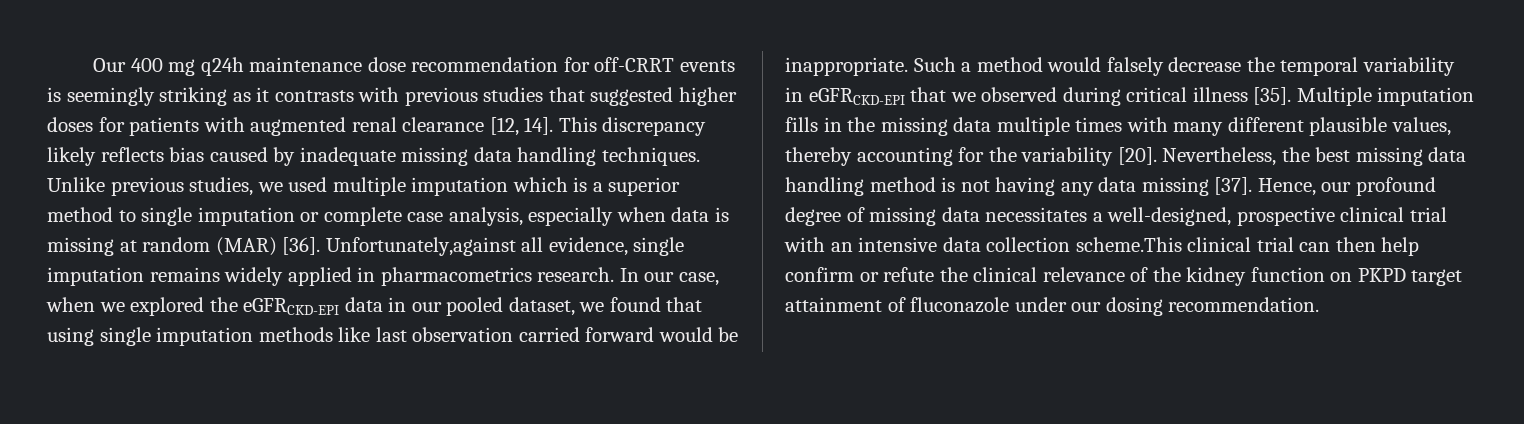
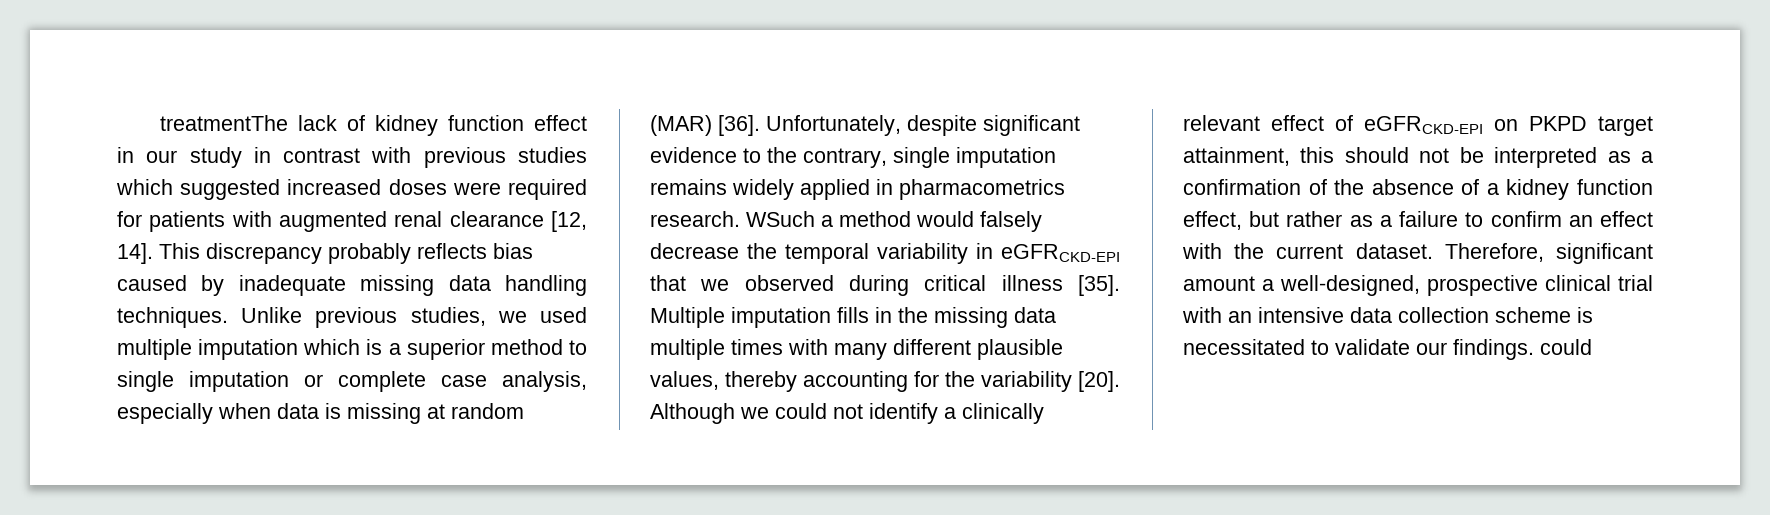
- Our 400 mg q24h maintenance dose recommendation for off-CRRT events is seemingly striking as it contrasts with previous studies that suggested higher doses for patients with augmented renal clearance [12, 14].
+ treatmentThe lack of kidney function effect in our study in contrast with previous studies which suggested increased doses were required for patients with augmented renal clearance [12, 14].
- This discrepancy likely reflects bias caused by inadequate missing data handling techniques.
+ This discrepancy probably reflects bias caused by inadequate missing data handling techniques.
- Unfortunately,against all evidence, single imputation remains widely applied in pharmacometrics research.
+ Unfortunately, despite significant evidence to the contrary, single imputation remains widely applied in pharmacometrics research.
- In our case, when we explored the eGFRCKD-EPI data in our pooled dataset, we found that using single imputation methods like last observation carried forward would be inappropriate. Such a method would falsely decrease the temporal variability in eGFRCKD-EPI that we observed during critical illness [35].
+ WSuch a method would falsely decrease the temporal variability in eGFRCKD-EPI that we observed during critical illness [35].
- Nevertheless, the best missing data handling method is not having any data missing [37]. Hence, our profound degree of missing data necessitates a well-designed, prospective clinical trial with an intensive data collection scheme.This clinical trial can then help confirm or refute the clinical relevance of the kidney function on PKPD target attainment of fluconazole under our dosing recommendation.
+ Although we could not identify a clinically relevant effect of eGFRCKD-EPI on PKPD target attainment, this should not be interpreted as a confirmation of the absence of a kidney function effect, but rather as a failure to confirm an effect with the current dataset. Therefore, significant amount a well-designed, prospective clinical trial with an intensive data collection scheme is necessitated to validate our findings. could

